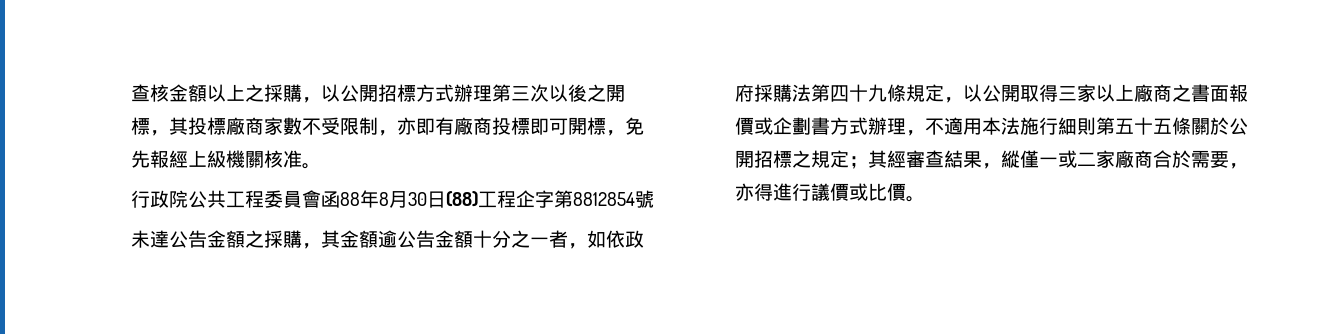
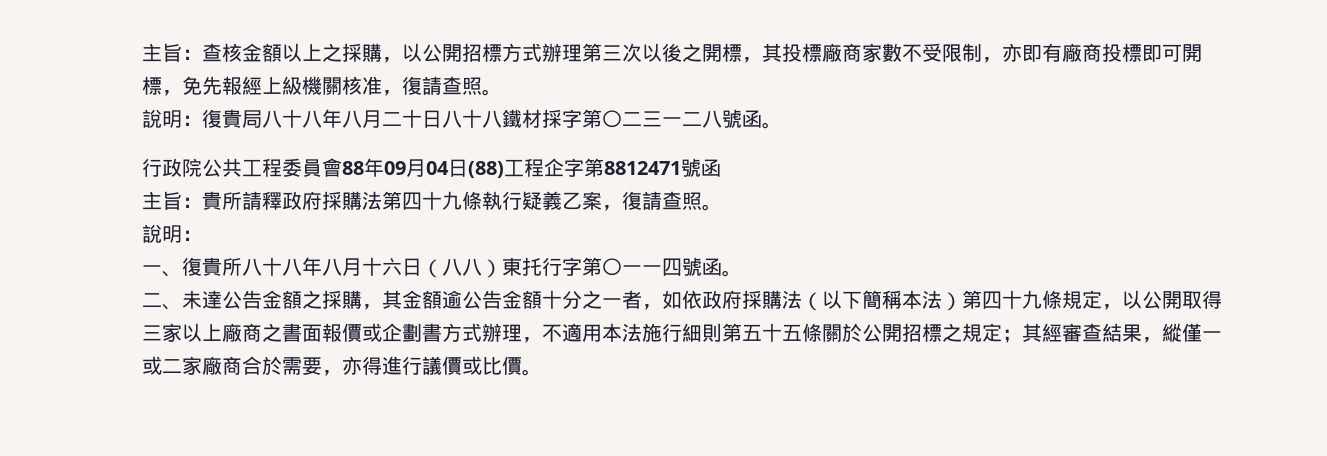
- 查核金額以上之採購，以公開招標方式辦理第三次以後之開標，其投標廠商家數不受限制，亦即有廠商投標即可開標，免先報經上級機關核准。
+ 主旨：查核金額以上之採購，以公開招標方式辦理第三次以後之開標，其投標廠商家數不受限制，亦即有廠商投標即可開標，免先報經上級機關核准，復請查照。
+ 說明：復貴局八十八年八月二十日八十八鐵材採字第〇二三一二八號函。
- 行政院公共工程委員會函88年8月30日(88)工程企字第8812854號
- 未達公告金額之採購，其金額逾公告金額十分之一者，如依政府採購法第四十九條規定，以公開取得三家以上廠商之書面報價或企劃書方式辦理，不適用本法施行細則第五十五條關於公開招標之規定；
+ 行政院公共工程委員會88年09月04日(88)工程企字第8812471號函
+ 主旨：貴所請釋政府採購法第四十九條執行疑義乙案，復請查照。
+ 說明：
+ 一、復貴所八十八年八月十六日（八八）東托行字第〇一一四號函。
+ 二、未達公告金額之採購，其金額逾公告金額十分之一者，如依政府採購法（以下簡稱本法）第四十九條規定，以公開取得三家以上廠商之書面報價或企劃書方式辦理，不適用本法施行細則第五十五條關於公開招標之規定；

